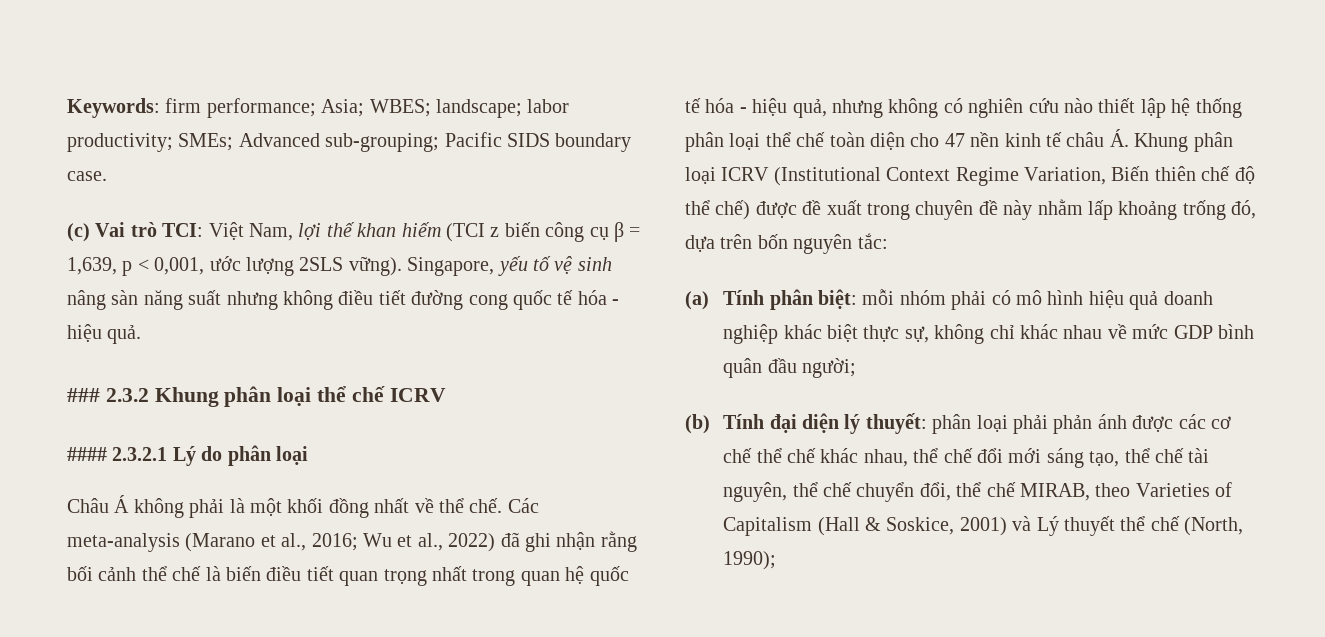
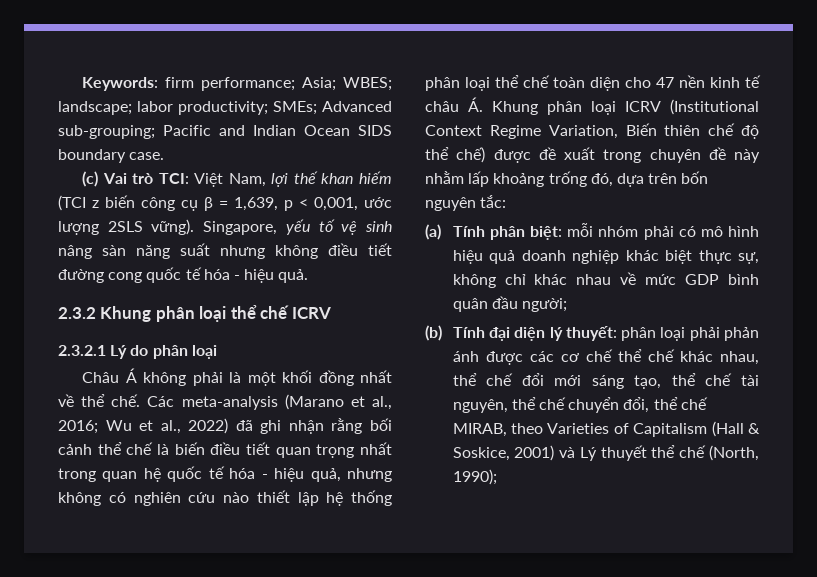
- Keywords: firm performance; Asia; WBES; landscape; labor productivity; SMEs; Advanced sub-grouping; Pacific SIDS boundary case.
+ Keywords: firm performance; Asia; WBES; landscape; labor productivity; SMEs; Advanced sub-grouping; Pacific and Indian Ocean SIDS boundary case.
- ### 2.3.2 Khung phân loại thể chế ICRV
+ 2.3.2 Khung phân loại thể chế ICRV
- #### 2.3.2.1 Lý do phân loại
+ 2.3.2.1 Lý do phân loại

